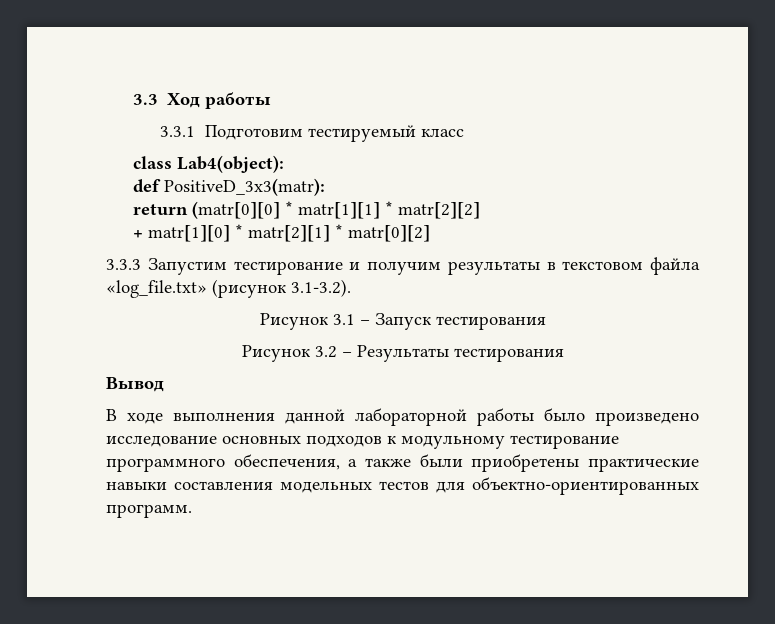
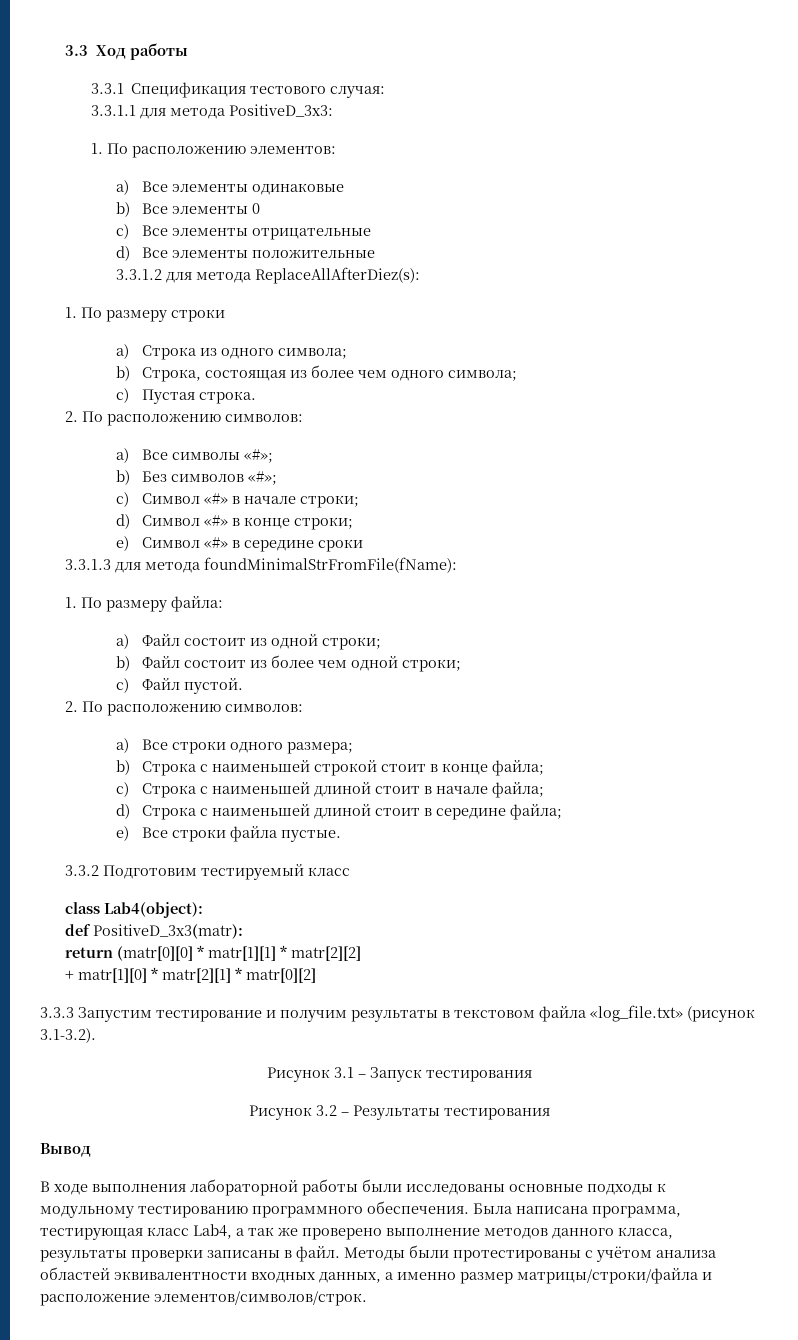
- 3.3.1 Подготовим тестируемый класс
+ 3.3.1 Спецификация тестового случая:
+ 3.3.1.1 для метода PositiveD_3x3:
+ 1. По расположению элементов:
+ a) Все элементы одинаковые
+ b) Все элементы 0
+ c) Все элементы отрицательные
+ d) Все элементы положительные
+ 3.3.1.2 для метода ReplaceAllAfterDiez(s):
+ 1. По размеру строки
+ a) Строка из одного символа;
+ b) Строка, состоящая из более чем одного символа;
+ c) Пустая строка.
+ 2. По расположению символов:
+ a) Все символы «#»;
+ b) Без символов «#»;
+ c) Символ «#» в начале строки;
+ d) Символ «#» в конце строки;
+ e) Символ «#» в середине сроки
+ 3.3.1.3 для метода foundMinimalStrFromFile(fName):
+ 1. По размеру файла:
+ a) Файл состоит из одной строки;
+ b) Файл состоит из более чем одной строки;
+ c) Файл пустой.
+ 2. По расположению символов:
+ a) Все строки одного размера;
+ b) Строка с наименьшей строкой стоит в конце файла;
+ c) Строка с наименьшей длиной стоит в начале файла;
+ d) Строка с наименьшей длиной стоит в середине файла;
+ e) Все строки файла пустые.
+ 3.3.2 Подготовим тестируемый класс
- В ходе выполнения данной лабораторной работы было произведено исследование основных подходов к модульному тестирование программного обеспечения, а также были приобретены практические навыки составления модельных тестов для объектно-ориентированных программ.
+ В ходе выполнения лабораторной работы были исследованы основные подходы к модульному тестированию программного обеспечения. Была написана программа, тестирующая класс Lab4, а так же проверено выполнение методов данного класса, результаты проверки записаны в файл. Методы были протестированы с учётом анализа областей эквивалентности входных данных, а именно размер матрицы/строки/файла и расположение элементов/символов/строк.

